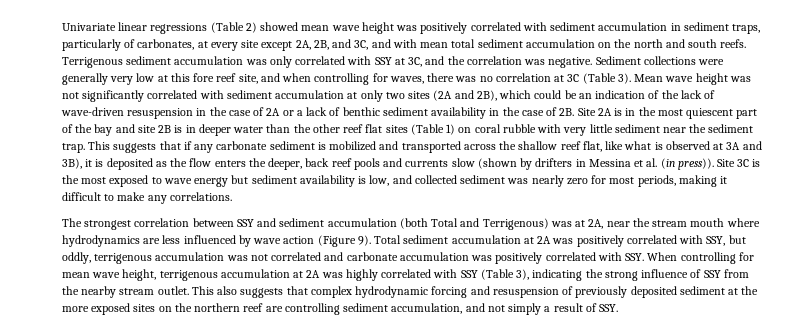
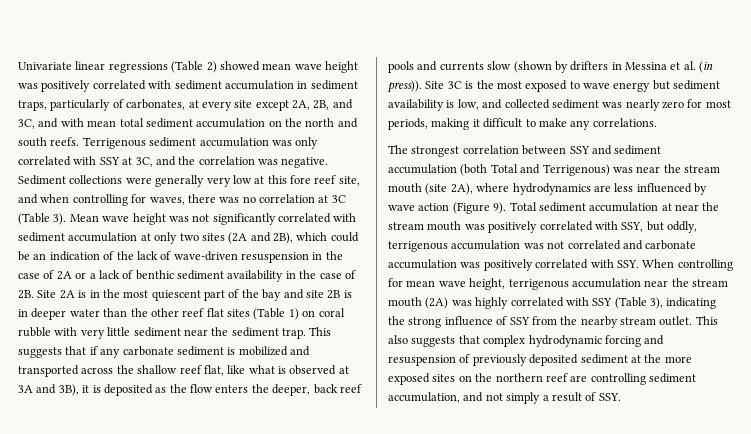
- The strongest correlation between SSY and sediment accumulation (both Total and Terrigenous) was at 2A, near the stream mouth where hydrodynamics are less influenced by wave action (Figure 9).
+ The strongest correlation between SSY and sediment accumulation (both Total and Terrigenous) was near the stream mouth (site 2A), where hydrodynamics are less influenced by wave action (Figure 9).
- Total sediment accumulation at 2A was positively correlated with SSY, but oddly, terrigenous accumulation was not correlated and carbonate accumulation was positively correlated with SSY. When controlling for mean wave height, terrigenous accumulation at 2A was highly correlated with SSY (Table 3), indicating the strong influence of SSY from the nearby stream outlet.
+ Total sediment accumulation at near the stream mouth was positively correlated with SSY, but oddly, terrigenous accumulation was not correlated and carbonate accumulation was positively correlated with SSY. When controlling for mean wave height, terrigenous accumulation near the stream mouth (2A) was highly correlated with SSY (Table 3), indicating the strong influence of SSY from the nearby stream outlet.

